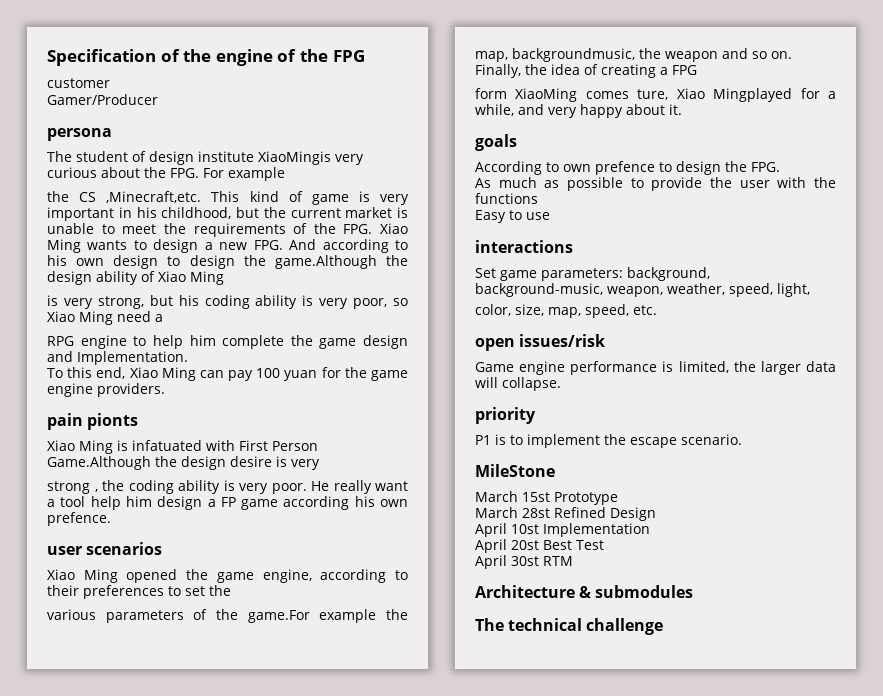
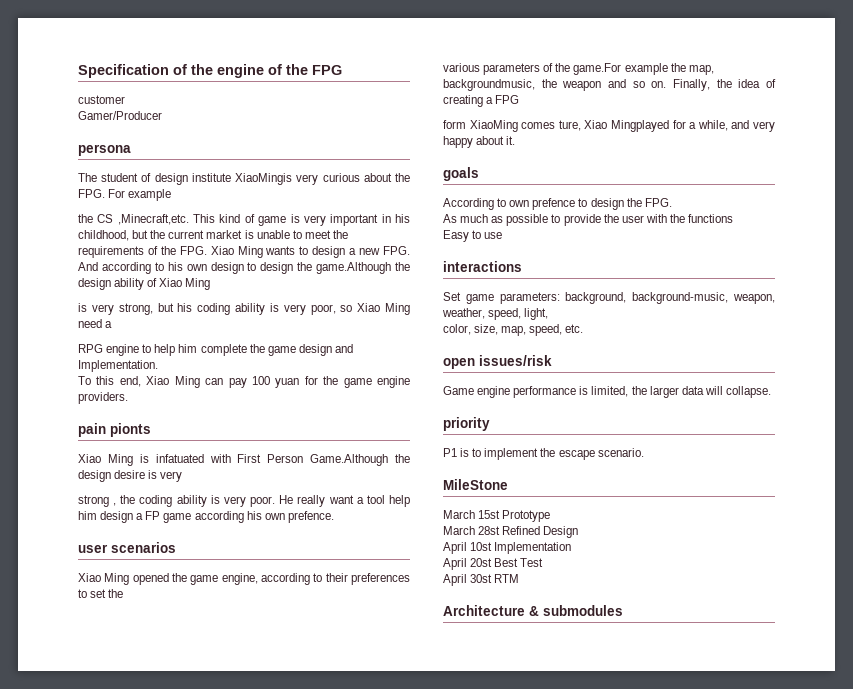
- The technical challenge

